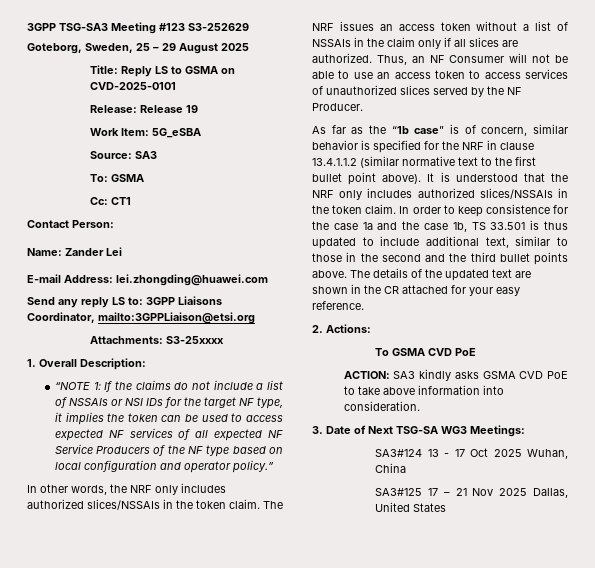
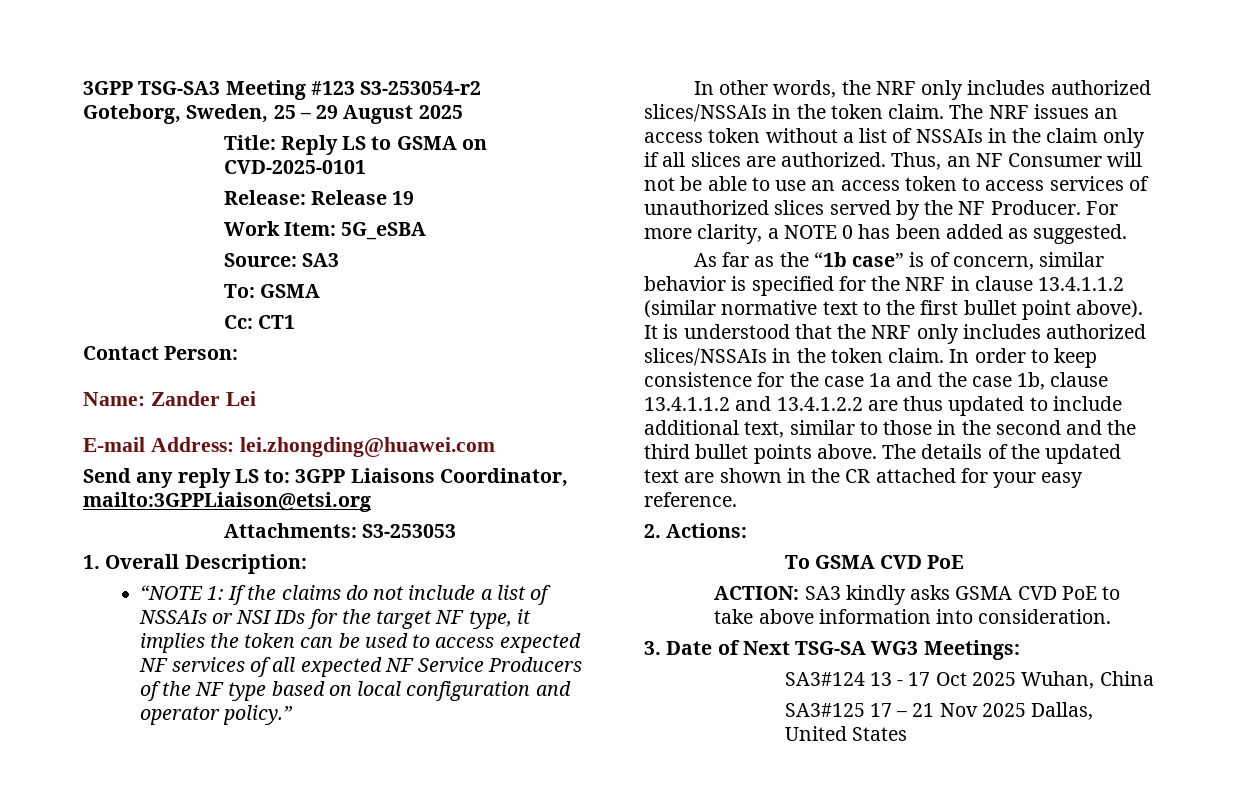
- 3GPP TSG-SA3 Meeting #123 S3-252629
+ 3GPP TSG-SA3 Meeting #123 S3-253054-r2
- Attachments: S3-25xxxx
+ Attachments: S3-253053
+ For more clarity, a NOTE 0 has been added as suggested.
- In order to keep consistence for the case 1a and the case 1b, TS 33.501 is thus updated to include additional text, similar to those in the second and the third bullet points above.
+ In order to keep consistence for the case 1a and the case 1b, clause 13.4.1.1.2 and 13.4.1.2.2 are thus updated to include additional text, similar to those in the second and the third bullet points above.

